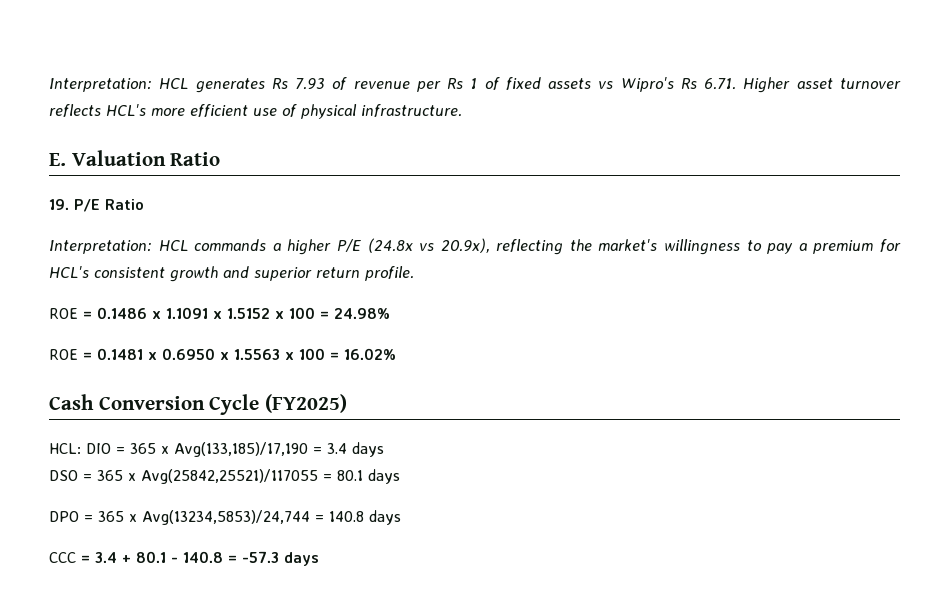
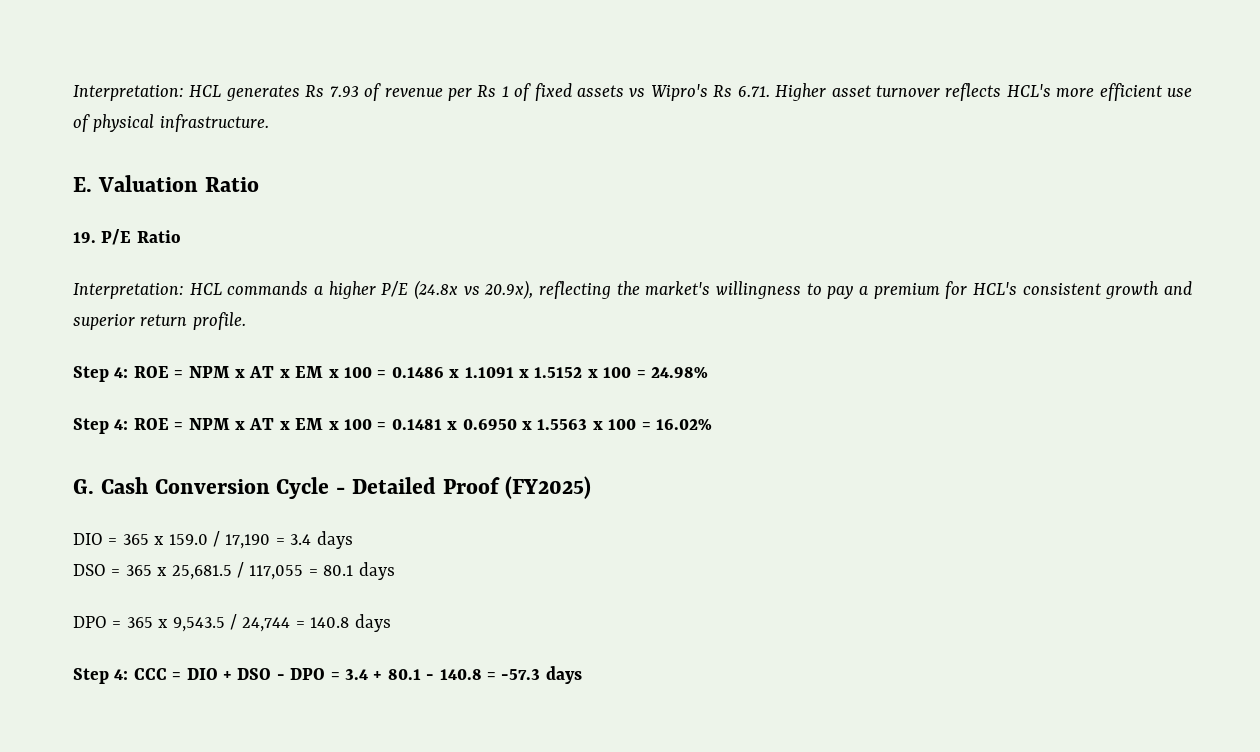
- ROE = 0.1486 x 1.1091 x 1.5152 x 100 = 24.98%
+ Step 4: ROE = NPM x AT x EM x 100 = 0.1486 x 1.1091 x 1.5152 x 100 = 24.98%
- ROE = 0.1481 x 0.6950 x 1.5563 x 100 = 16.02%
+ Step 4: ROE = NPM x AT x EM x 100 = 0.1481 x 0.6950 x 1.5563 x 100 = 16.02%
- Cash Conversion Cycle (FY2025)
+ G. Cash Conversion Cycle - Detailed Proof (FY2025)
- HCL: DIO = 365 x Avg(133,185)/17,190 = 3.4 days
+ DIO = 365 x 159.0 / 17,190 = 3.4 days
- DSO = 365 x Avg(25842,25521)/117055 = 80.1 days
+ DSO = 365 x 25,681.5 / 117,055 = 80.1 days
- DPO = 365 x Avg(13234,5853)/24,744 = 140.8 days
+ DPO = 365 x 9,543.5 / 24,744 = 140.8 days
- CCC = 3.4 + 80.1 - 140.8 = -57.3 days
+ Step 4: CCC = DIO + DSO - DPO = 3.4 + 80.1 - 140.8 = -57.3 days

